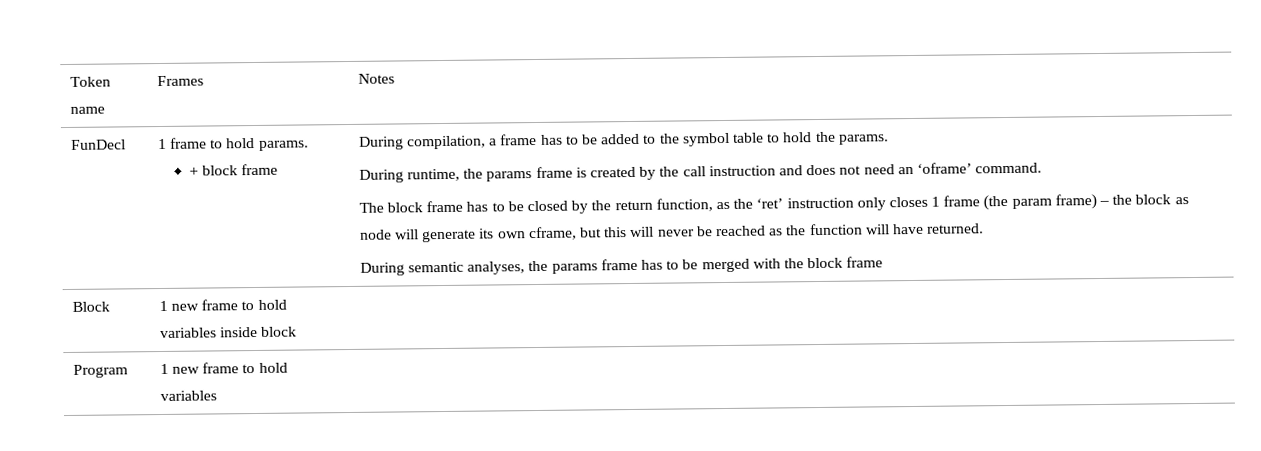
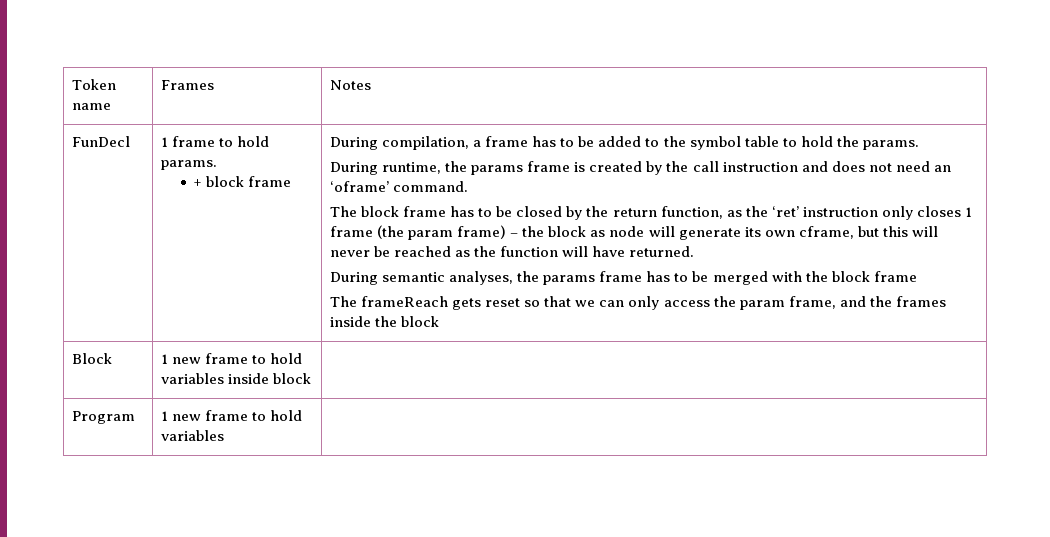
+ The frameReach gets reset so that we can only access the param frame, and the frames inside the block

